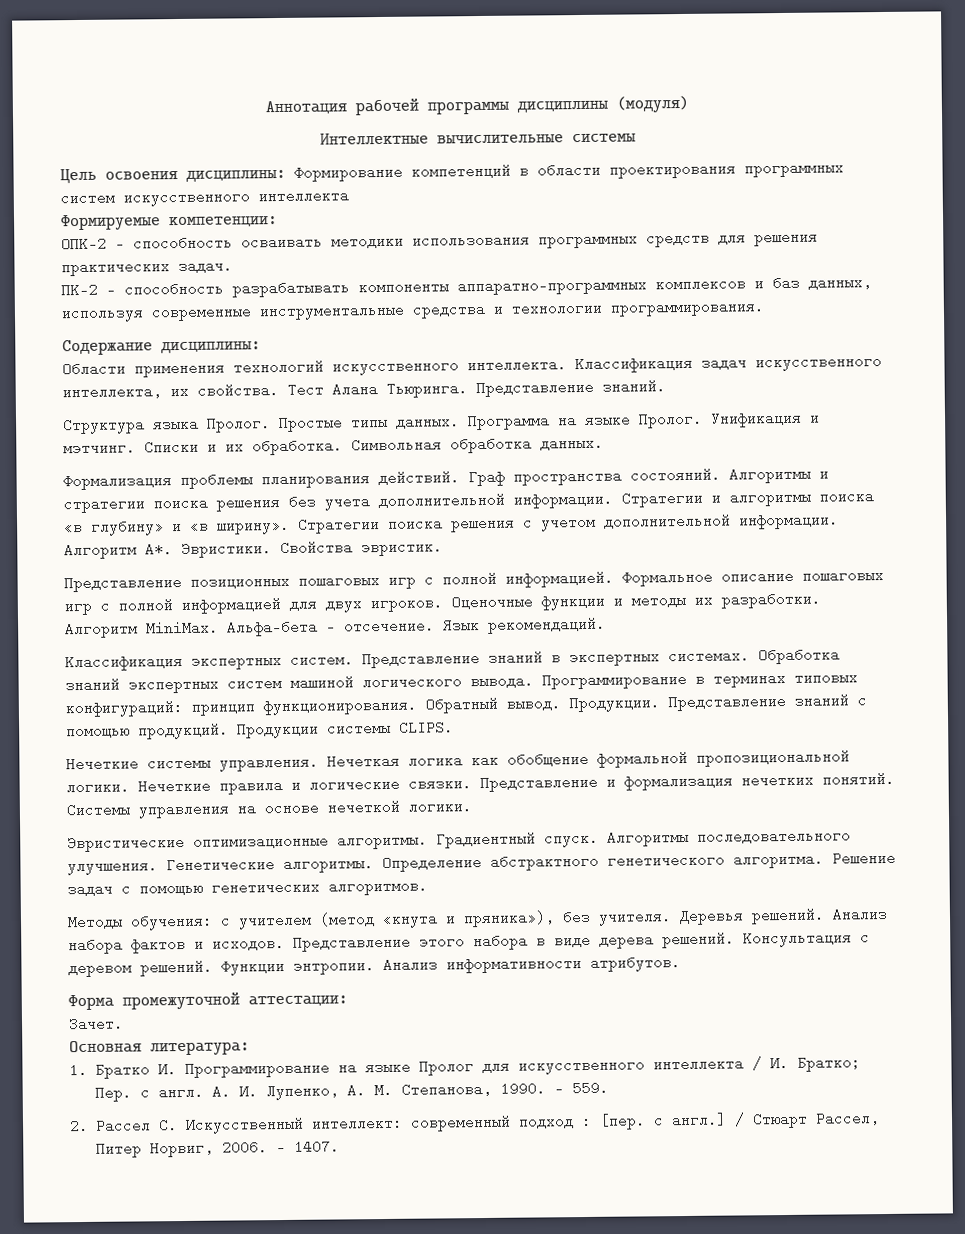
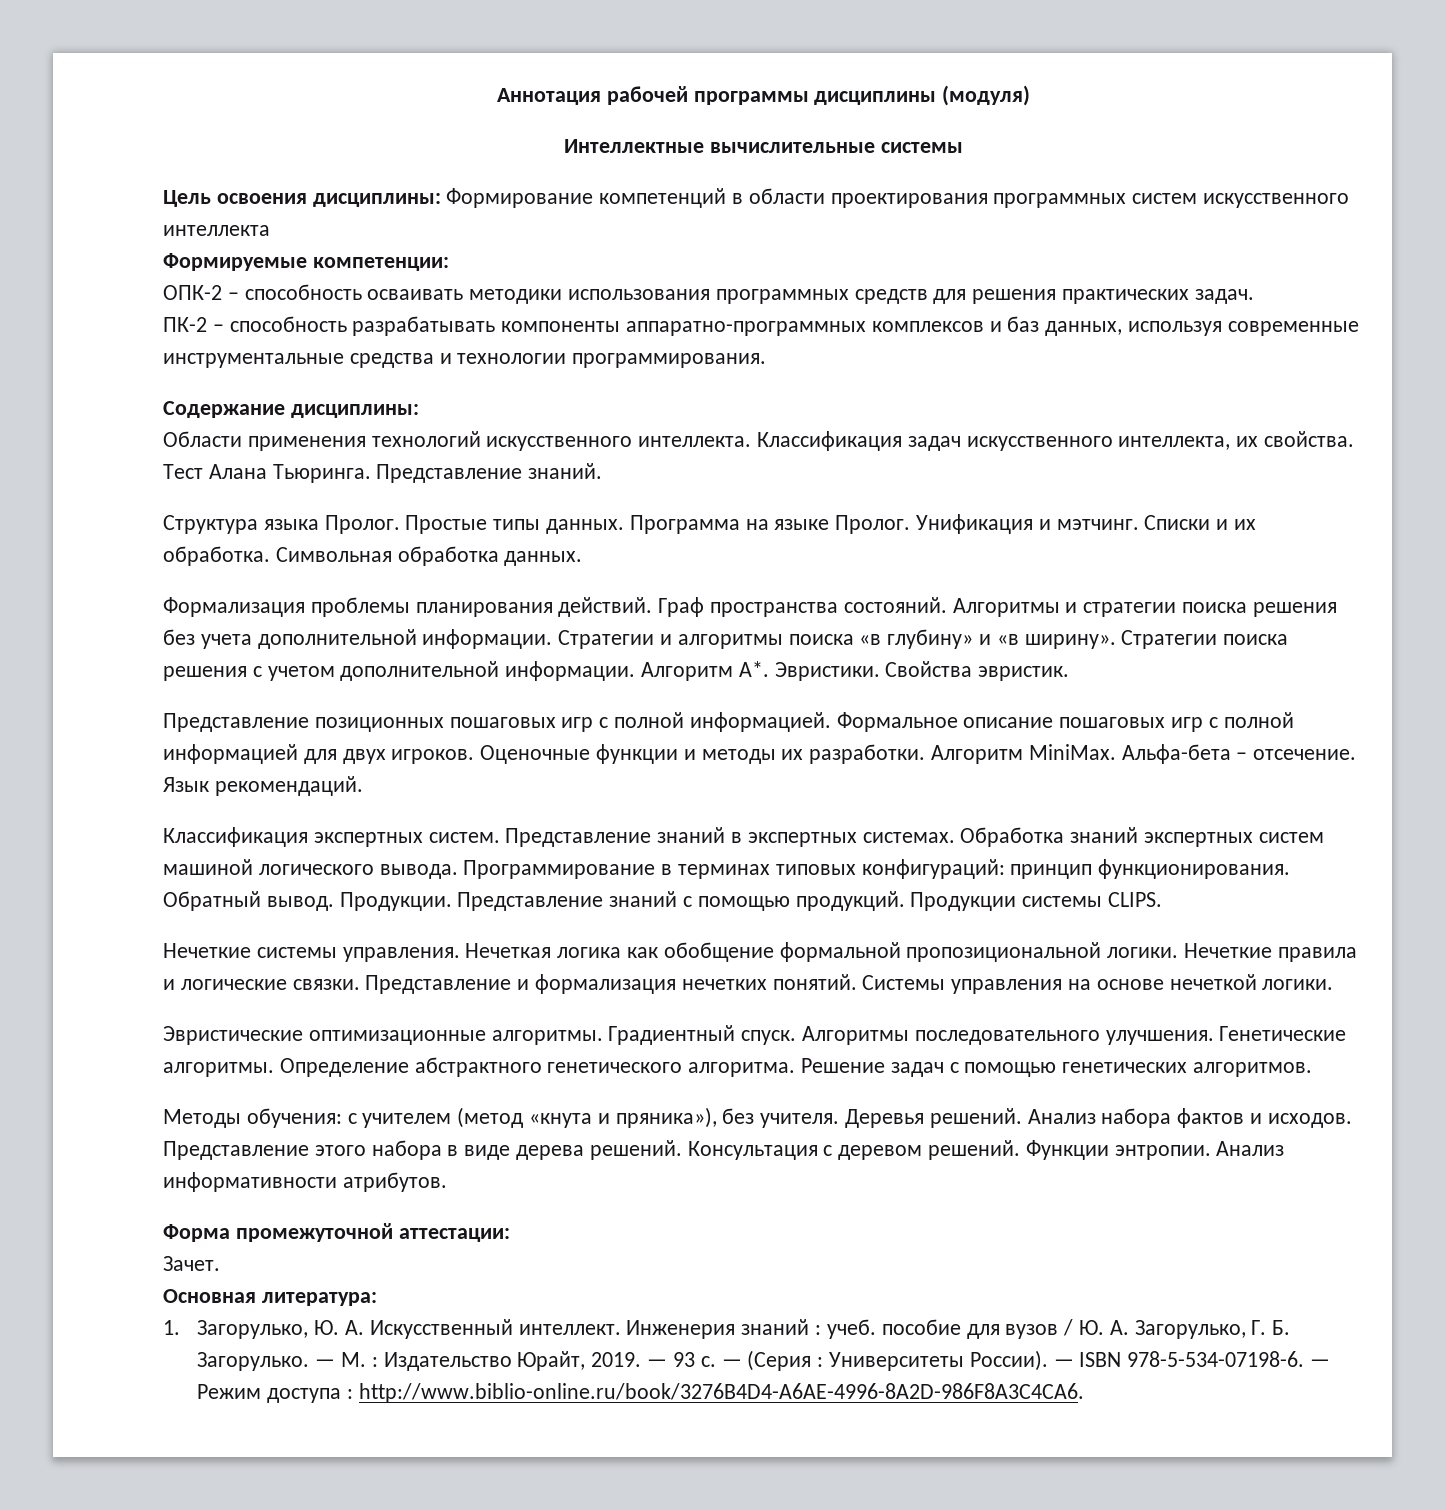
- 1. Братко И. Программирование на языке Пролог для искусственного интеллекта / И. Братко; Пер. с англ. А. И. Лупенко, А. М. Степанова, 1990. - 559.
- 2. Рассел С. Искусственный интеллект: современный подход : [пер. с англ.] / Стюарт Рассел, Питер Норвиг, 2006. - 1407.
+ 1. Загорулько, Ю. А. Искусственный интеллект. Инженерия знаний : учеб. пособие для вузов / Ю. А. Загорулько, Г. Б. Загорулько. — М. : Издательство Юрайт, 2019. — 93 с. — (Серия : Университеты России). — ISBN 978-5-534-07198-6. — Режим доступа : http://www.biblio-online.ru/book/3276B4D4-A6AE-4996-8A2D-986F8A3C4CA6.

